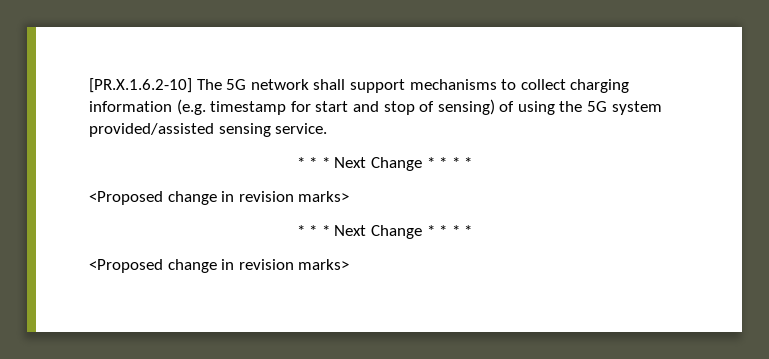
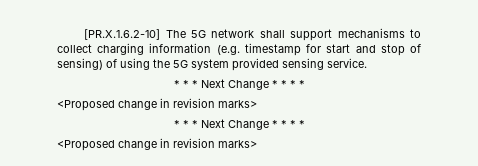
- [PR.X.1.6.2-10] The 5G network shall support mechanisms to collect charging information (e.g. timestamp for start and stop of sensing) of using the 5G system provided/assisted sensing service.
+ [PR.X.1.6.2-10] The 5G network shall support mechanisms to collect charging information (e.g. timestamp for start and stop of sensing) of using the 5G system provided sensing service.

